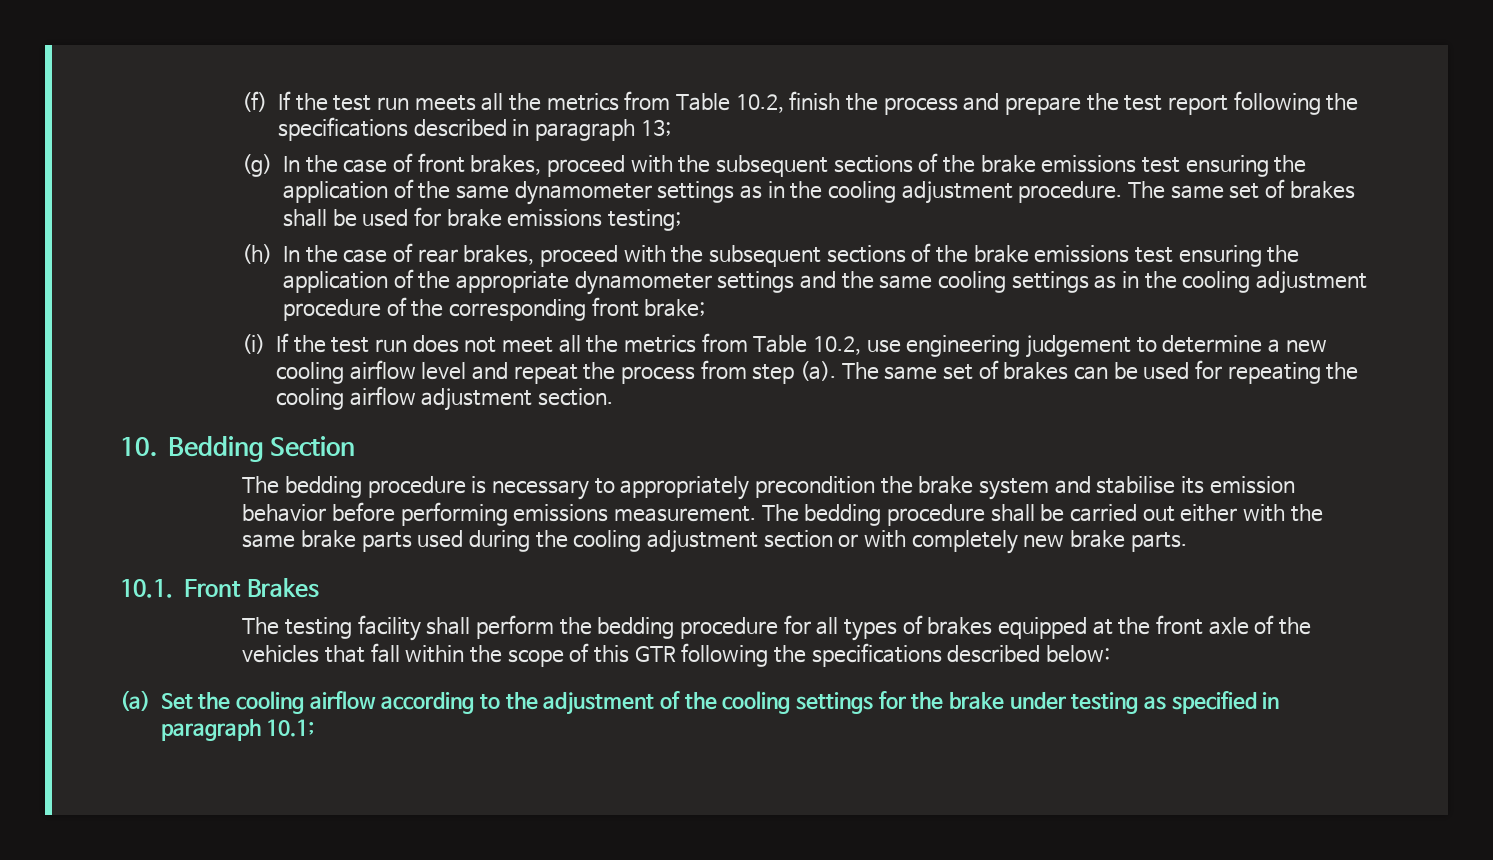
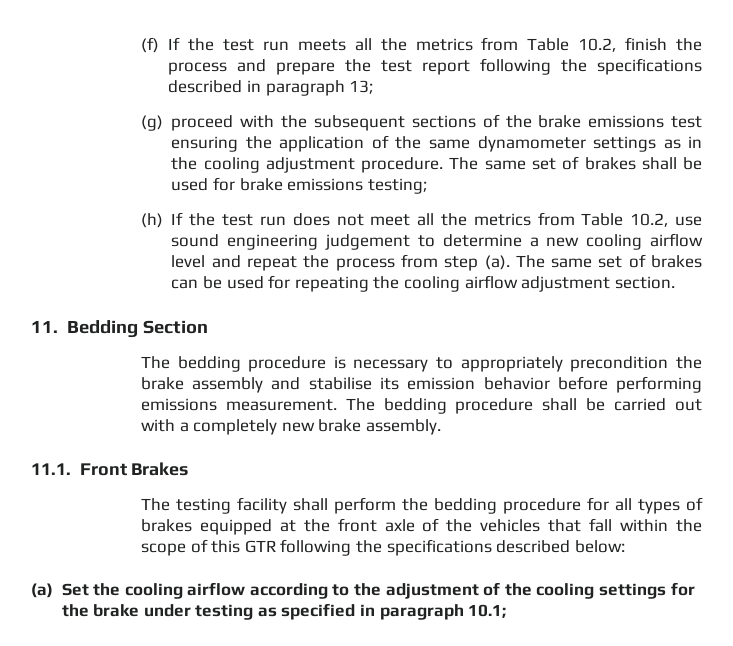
- (g) In the case of front brakes, proceed with the subsequent sections of the brake emissions test ensuring the application of the same dynamometer settings as in the cooling adjustment procedure.
+ (g) proceed with the subsequent sections of the brake emissions test ensuring the application of the same dynamometer settings as in the cooling adjustment procedure.
- (h) In the case of rear brakes, proceed with the subsequent sections of the brake emissions test ensuring the application of the appropriate dynamometer settings and the same cooling settings as in the cooling adjustment procedure of the corresponding front brake;
- (i) If the test run does not meet all the metrics from Table 10.2, use engineering judgement to determine a new cooling airflow level and repeat the process from step (a).
+ (h) If the test run does not meet all the metrics from Table 10.2, use sound engineering judgement to determine a new cooling airflow level and repeat the process from step (a).
- 10. Bedding Section
+ 11. Bedding Section
- The bedding procedure is necessary to appropriately precondition the brake system and stabilise its emission behavior before performing emissions measurement.
+ The bedding procedure is necessary to appropriately precondition the brake assembly and stabilise its emission behavior before performing emissions measurement.
- The bedding procedure shall be carried out either with the same brake parts used during the cooling adjustment section or with completely new brake parts.
- 10.1. Front Brakes
+ The bedding procedure shall be carried out with a completely new brake assembly.
+ 11.1. Front Brakes

